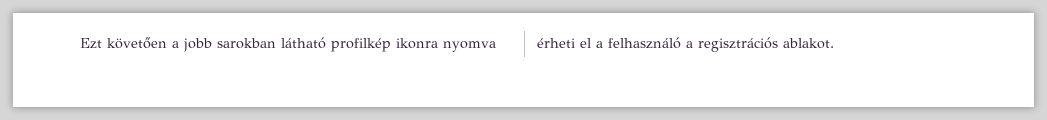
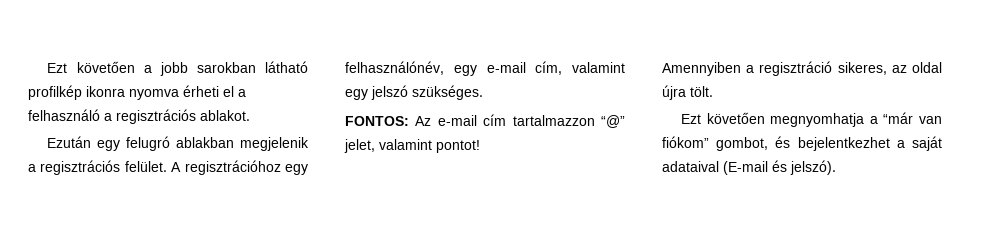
+ Ezután egy felugró ablakban megjelenik a regisztrációs felület. A regisztrációhoz egy felhasználónév, egy e-mail cím, valamint egy jelszó szükséges.
+ FONTOS: Az e-mail cím tartalmazzon “@” jelet, valamint pontot!
+ Amennyiben a regisztráció sikeres, az oldal újra tölt.
+ Ezt követően megnyomhatja a “már van fiókom” gombot, és bejelentkezhet a saját adataival (E-mail és jelszó).

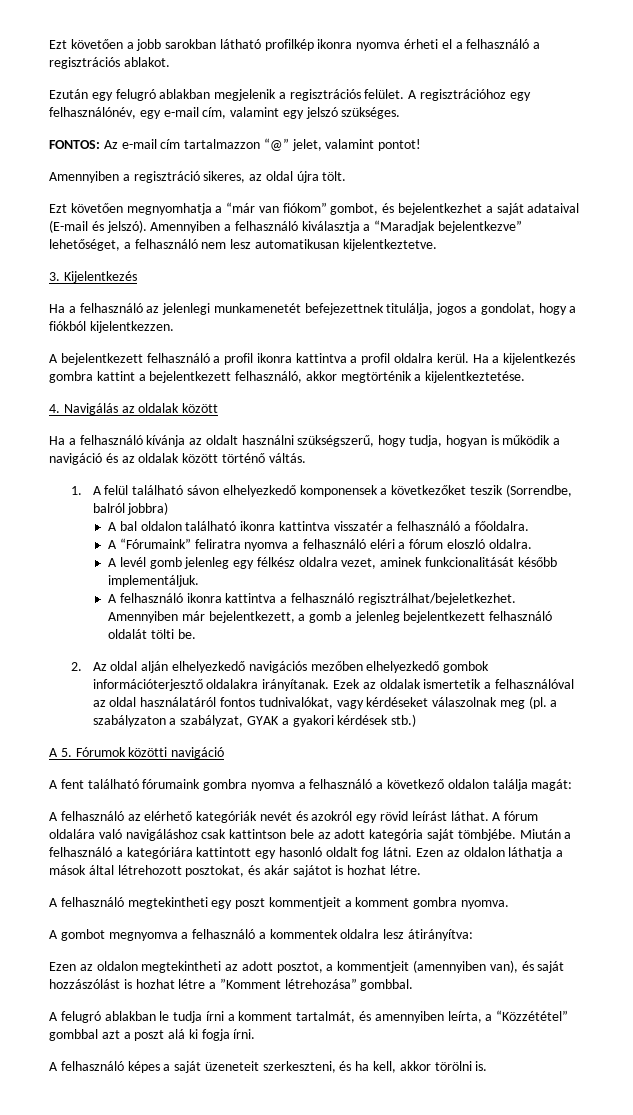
+ Amennyiben a felhasználó kiválasztja a “Maradjak bejelentkezve” lehetőséget, a felhasználó nem lesz automatikusan kijelentkeztetve.
+ 3. Kijelentkezés
+ Ha a felhasználó az jelenlegi munkamenetét befejezettnek titulálja, jogos a gondolat, hogy a fiókból kijelentkezzen.
+ A bejelentkezett felhasználó a profil ikonra kattintva a profil oldalra kerül. Ha a kijelentkezés gombra kattint a bejelentkezett felhasználó, akkor megtörténik a kijelentkeztetése.
+ 4. Navigálás az oldalak között
+ Ha a felhasználó kívánja az oldalt használni szükségszerű, hogy tudja, hogyan is működik a navigáció és az oldalak között történő váltás.
+ 1. A felül található sávon elhelyezkedő komponensek a következőket teszik (Sorrendbe, balról jobbra)
+ A bal oldalon található ikonra kattintva visszatér a felhasználó a főoldalra.
+ A “Fórumaink” feliratra nyomva a felhasználó eléri a fórum eloszló oldalra.
+ A levél gomb jelenleg egy félkész oldalra vezet, aminek funkcionalitását később implementáljuk.
+ A felhasználó ikonra kattintva a felhasználó regisztrálhat/bejeletkezhet. Amennyiben már bejelentkezett, a gomb a jelenleg bejelentkezett felhasználó oldalát tölti be.
+ 2. Az oldal alján elhelyezkedő navigációs mezőben elhelyezkedő gombok információterjesztő oldalakra irányítanak. Ezek az oldalak ismertetik a felhasználóval az oldal használatáról fontos tudnivalókat, vagy kérdéseket válaszolnak meg (pl. a szabályzaton a szabályzat, GYAK a gyakori kérdések stb.)
+ A 5. Fórumok közötti navigáció
+ A fent található fórumaink gombra nyomva a felhasználó a következő oldalon találja magát:
+ A felhasználó az elérhető kategóriák nevét és azokról egy rövid leírást láthat. A fórum oldalára való navigáláshoz csak kattintson bele az adott kategória saját tömbjébe. Miután a felhasználó a kategóriára kattintott egy hasonló oldalt fog látni. Ezen az oldalon láthatja a mások által létrehozott posztokat, és akár sajátot is hozhat létre.
+ A felhasználó megtekintheti egy poszt kommentjeit a komment gombra nyomva.
+ A gombot megnyomva a felhasználó a kommentek oldalra lesz átirányítva:
+ Ezen az oldalon megtekintheti az adott posztot, a kommentjeit (amennyiben van), és saját hozzászólást is hozhat létre a ”Komment létrehozása” gombbal.
+ A felugró ablakban le tudja írni a komment tartalmát, és amennyiben leírta, a “Közzététel” gombbal azt a poszt alá ki fogja írni.
+ A felhasználó képes a saját üzeneteit szerkeszteni, és ha kell, akkor törölni is.

